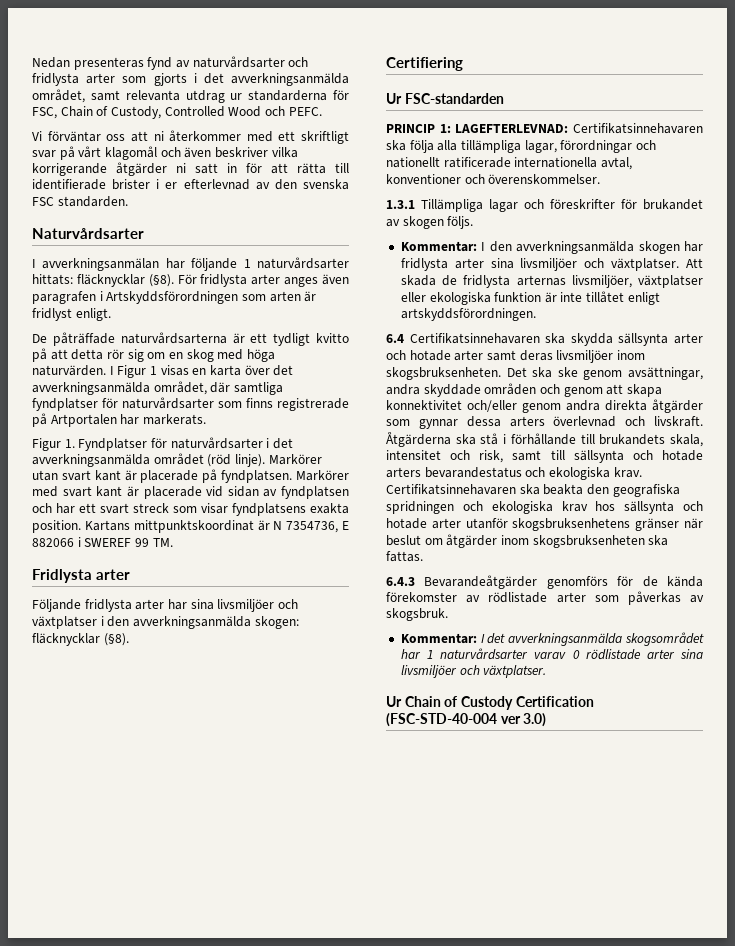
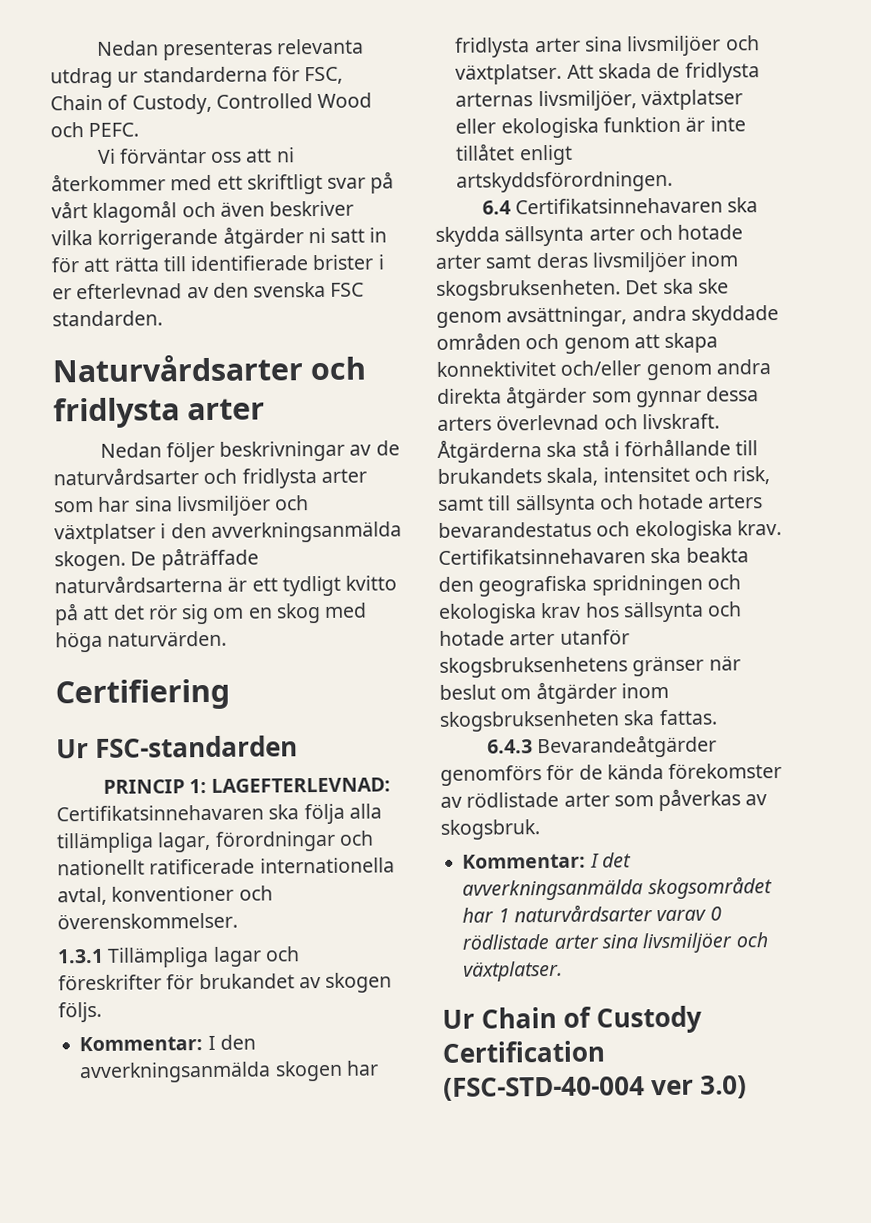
- Nedan presenteras fynd av naturvårdsarter och fridlysta arter som gjorts i det avverkningsanmälda området, samt relevanta utdrag ur standarderna för FSC, Chain of Custody, Controlled Wood och PEFC.
+ Nedan presenteras relevanta utdrag ur standarderna för FSC, Chain of Custody, Controlled Wood och PEFC.
- Naturvårdsarter
- I avverkningsanmälan har följande 1 naturvårdsarter hittats: fläcknycklar (§8). För fridlysta arter anges även paragrafen i Artskyddsförordningen som arten är fridlyst enligt.
- De påträffade naturvårdsarterna är ett tydligt kvitto på att detta rör sig om en skog med höga naturvärden. I Figur 1 visas en karta över det avverkningsanmälda området, där samtliga fyndplatser för naturvårdsarter som finns registrerade på Artportalen har markerats.
- Figur 1. Fyndplatser för naturvårdsarter i det avverkningsanmälda området (röd linje). Markörer utan svart kant är placerade på fyndplatsen. Markörer med svart kant är placerade vid sidan av fyndplatsen och har ett svart streck som visar fyndplatsens exakta position. Kartans mittpunktskoordinat är N 7354736, E 882066 i SWEREF 99 TM.
- Fridlysta arter
- Följande fridlysta arter har sina livsmiljöer och växtplatser i den avverkningsanmälda skogen: fläcknycklar (§8).
+ Naturvårdsarter och fridlysta arter
+ Nedan följer beskrivningar av de naturvårdsarter och fridlysta arter som har sina livsmiljöer och växtplatser i den avverkningsanmälda skogen. De påträffade naturvårdsarterna är ett tydligt kvitto på att det rör sig om en skog med höga naturvärden.

